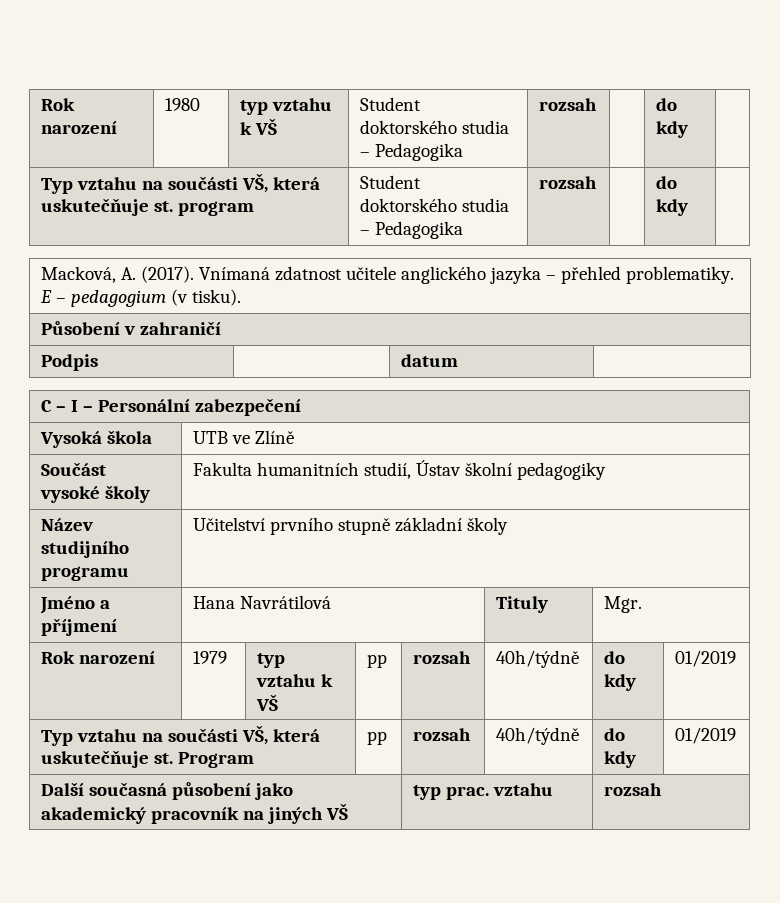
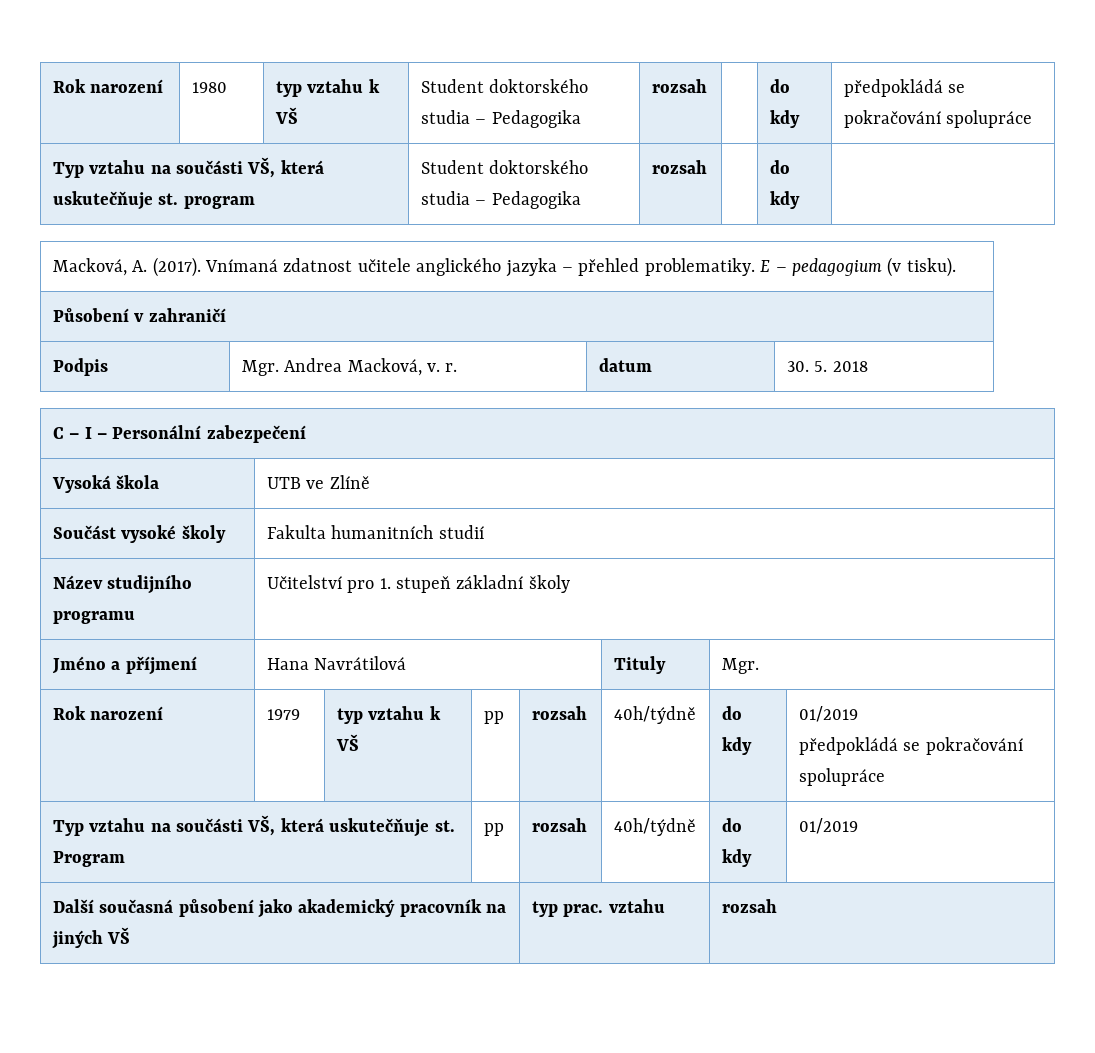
- Rok narození | 1980 | typ vztahu k VŠ | Student doktorského studia – Pedagogika | rozsah | | do kdy |
+ Rok narození | 1980 | typ vztahu k VŠ | Student doktorského studia – Pedagogika | rozsah | | do kdy | předpokládá se pokračování spolupráce
- Podpis | | datum |
+ Podpis | Mgr. Andrea Macková, v. r. | datum | 30. 5. 2018
- Součást vysoké školy | Fakulta humanitních studií, Ústav školní pedagogiky
+ Součást vysoké školy | Fakulta humanitních studií
- Název studijního programu | Učitelství prvního stupně základní školy
+ Název studijního programu | Učitelství pro 1. stupeň základní školy
  Rok narození | 1979 | typ vztahu k VŠ | pp | rozsah | 40h/týdně | do kdy | 01/2019
+ předpokládá se pokračování spolupráce

